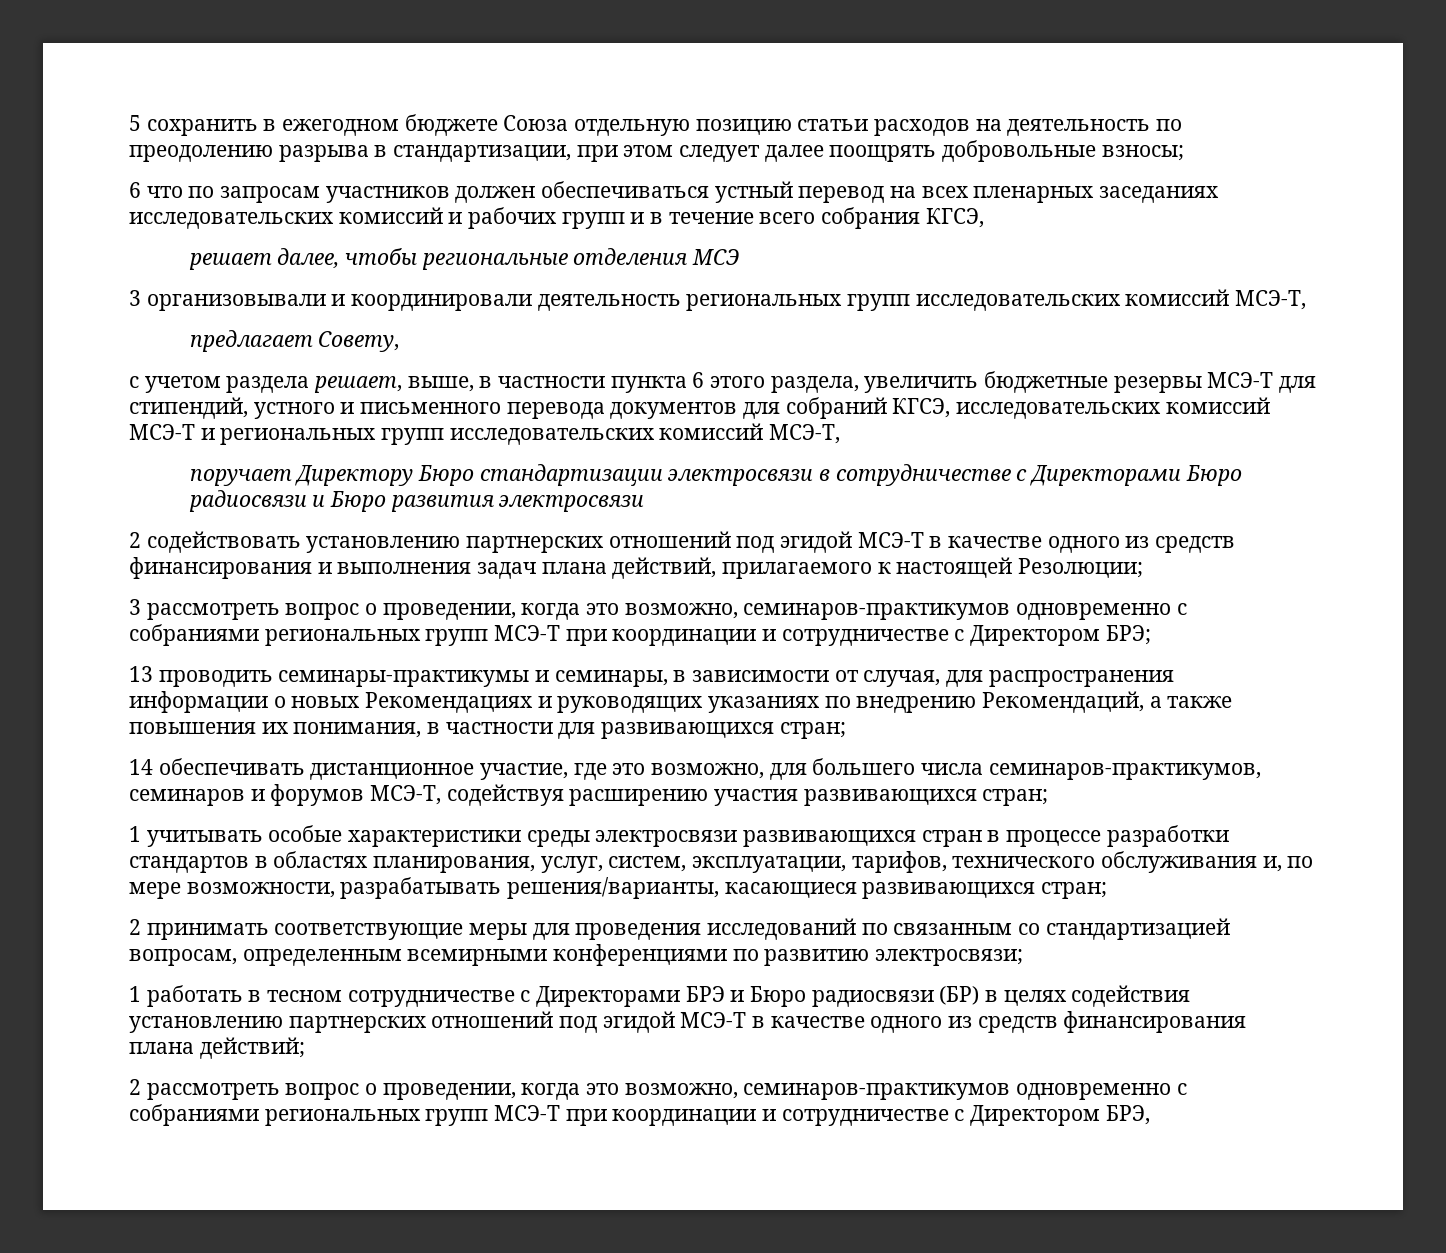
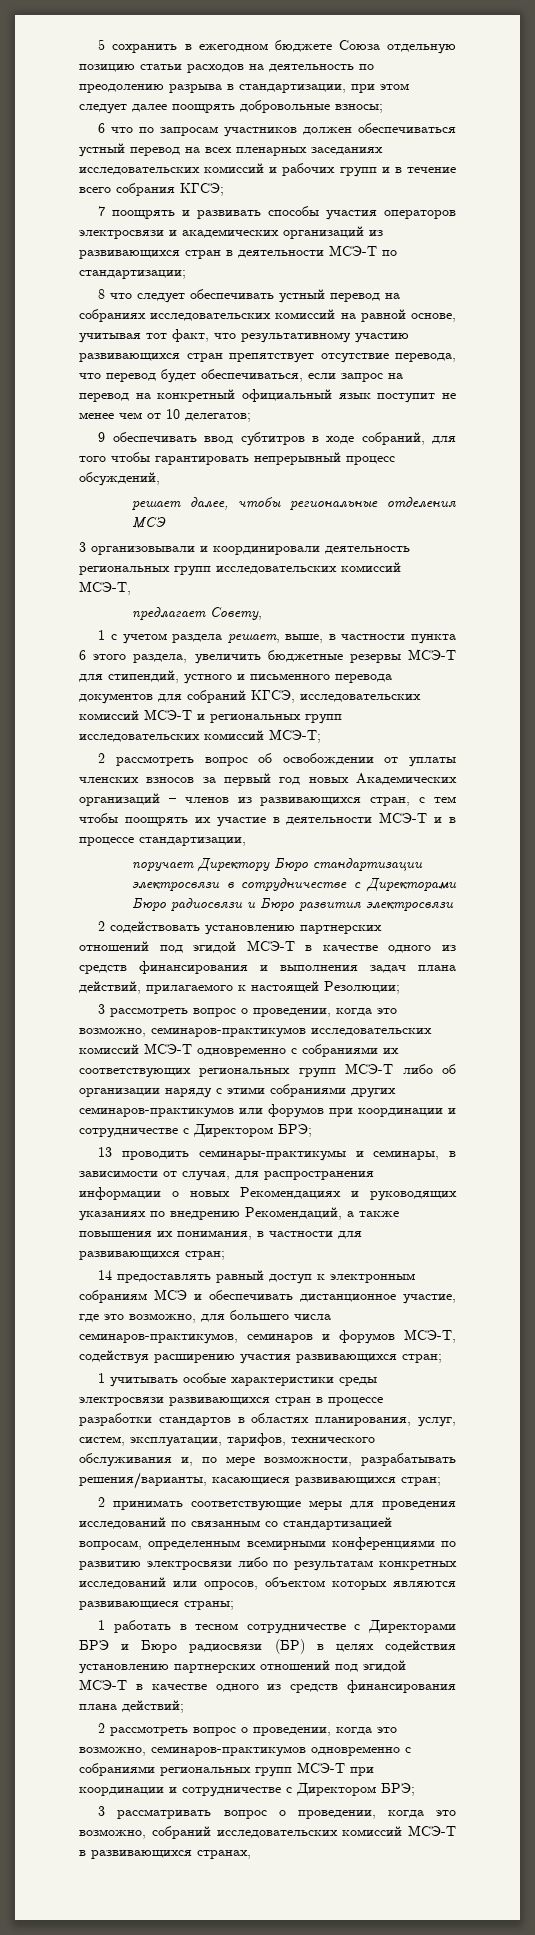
- 6 что по запросам участников должен обеспечиваться устный перевод на всех пленарных заседаниях исследовательских комиссий и рабочих групп и в течение всего собрания КГСЭ,
+ 6 что по запросам участников должен обеспечиваться устный перевод на всех пленарных заседаниях исследовательских комиссий и рабочих групп и в течение всего собрания КГСЭ;
+ 7 поощрять и развивать способы участия операторов электросвязи и академических организаций из развивающихся стран в деятельности МСЭ-Т по стандартизации;
+ 8 что следует обеспечивать устный перевод на собраниях исследовательских комиссий на равной основе, учитывая тот факт, что результативному участию развивающихся стран препятствует отсутствие перевода, что перевод будет обеспечиваться, если запрос на перевод на конкретный официальный язык поступит не менее чем от 10 делегатов;
+ 9 обеспечивать ввод субтитров в ходе собраний, для того чтобы гарантировать непрерывный процесс обсуждений,
- с учетом раздела решает, выше, в частности пункта 6 этого раздела, увеличить бюджетные резервы МСЭ-Т для стипендий, устного и письменного перевода документов для собраний КГСЭ, исследовательских комиссий МСЭ-Т и региональных групп исследовательских комиссий МСЭ-Т,
+ 1 с учетом раздела решает, выше, в частности пункта 6 этого раздела, увеличить бюджетные резервы МСЭ-Т для стипендий, устного и письменного перевода документов для собраний КГСЭ, исследовательских комиссий МСЭ-Т и региональных групп исследовательских комиссий МСЭ-Т;
+ 2 рассмотреть вопрос об освобождении от уплаты членских взносов за первый год новых Академических организаций – членов из развивающихся стран, с тем чтобы поощрять их участие в деятельности МСЭ-Т и в процессе стандартизации,
- 3 рассмотреть вопрос о проведении, когда это возможно, семинаров-практикумов одновременно с собраниями региональных групп МСЭ-Т при координации и сотрудничестве с Директором БРЭ;
+ 3 рассмотреть вопрос о проведении, когда это возможно, семинаров-практикумов исследовательских комиссий МСЭ-Т одновременно с собраниями их соответствующих региональных групп МСЭ-Т либо об организации наряду с этими собраниями других семинаров-практикумов или форумов при координации и сотрудничестве с Директором БРЭ;
- 14 обеспечивать дистанционное участие, где это возможно, для большего числа семинаров-практикумов, семинаров и форумов МСЭ-Т, содействуя расширению участия развивающихся стран;
+ 14 предоставлять равный доступ к электронным собраниям МСЭ и обеспечивать дистанционное участие, где это возможно, для большего числа семинаров-практикумов, семинаров и форумов МСЭ-Т, содействуя расширению участия развивающихся стран;
- 2 принимать соответствующие меры для проведения исследований по связанным со стандартизацией вопросам, определенным всемирными конференциями по развитию электросвязи;
+ 2 принимать соответствующие меры для проведения исследований по связанным со стандартизацией вопросам, определенным всемирными конференциями по развитию электросвязи либо по результатам конкретных исследований или опросов, объектом которых являются развивающиеся страны;
- 2 рассмотреть вопрос о проведении, когда это возможно, семинаров-практикумов одновременно с собраниями региональных групп МСЭ-Т при координации и сотрудничестве с Директором БРЭ,
+ 2 рассмотреть вопрос о проведении, когда это возможно, семинаров-практикумов одновременно с собраниями региональных групп МСЭ-Т при координации и сотрудничестве с Директором БРЭ;
+ 3 рассматривать вопрос о проведении, когда это возможно, собраний исследовательских комиссий МСЭ-Т в развивающихся странах,

